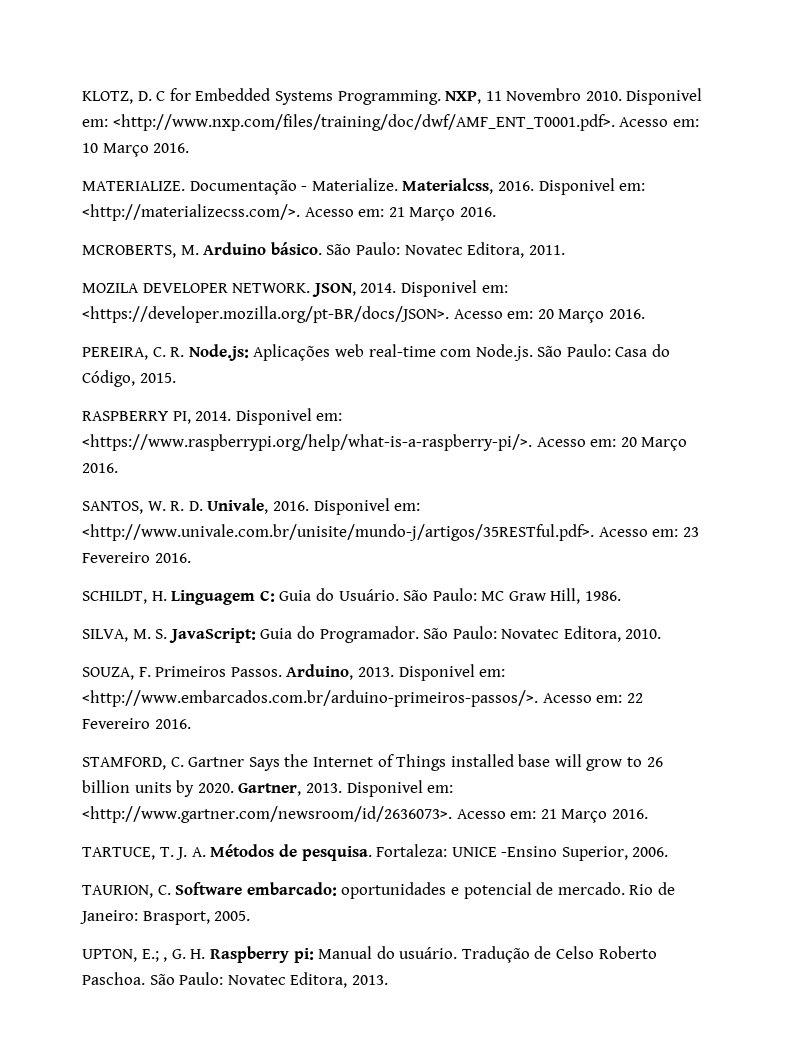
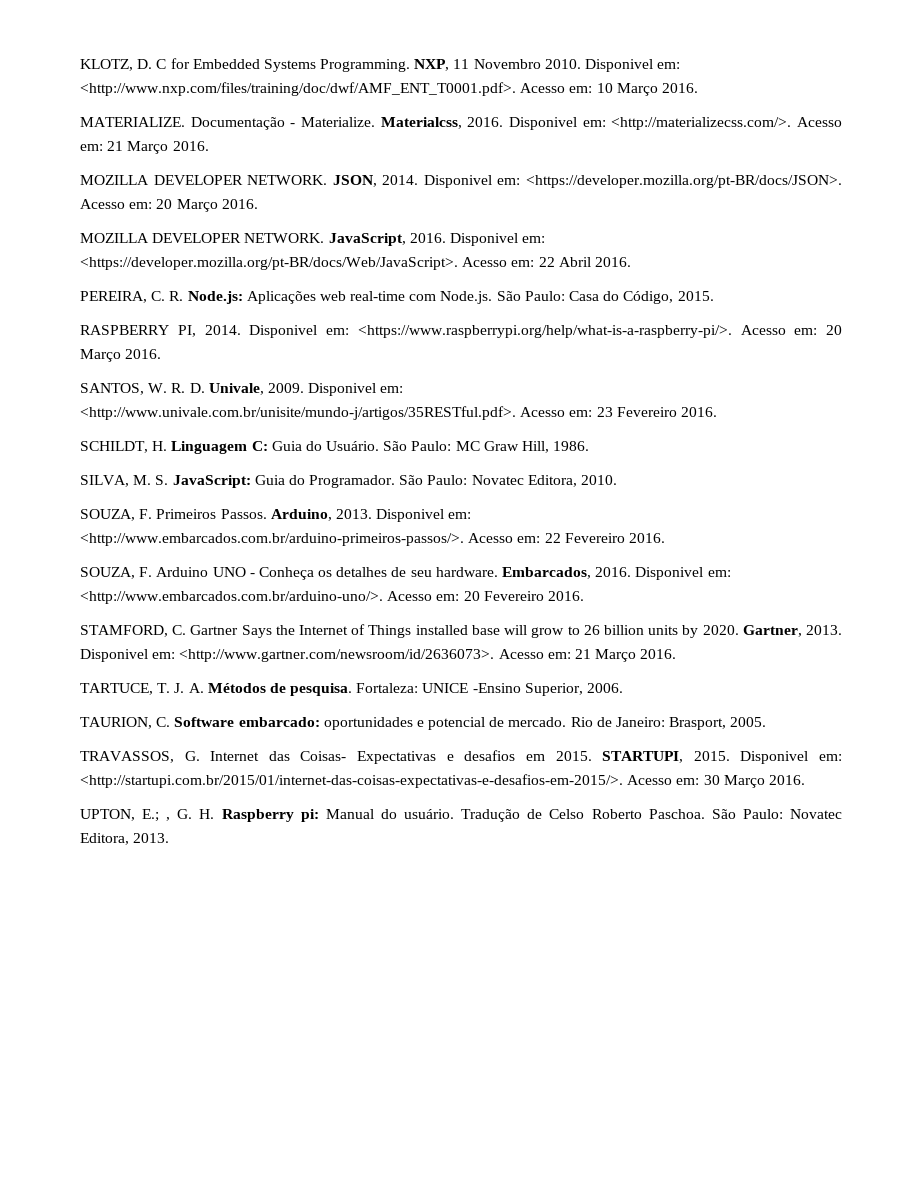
  Disponivel em: <http://materializecss.com/>. Acesso em: 21 Março 2016.
- MCROBERTS, M. Arduino básico. São Paulo: Novatec Editora, 2011.
- MOZILA DEVELOPER NETWORK.
+ MOZILLA DEVELOPER NETWORK.
+ MOZILLA DEVELOPER NETWORK. JavaScript, 2016. Disponivel em: <https://developer.mozilla.org/pt-BR/docs/Web/JavaScript>. Acesso em: 22 Abril 2016.
- SANTOS, W. R. D. Univale, 2016.
+ SANTOS, W. R. D. Univale, 2009.
+ SOUZA, F. Arduino UNO - Conheça os detalhes de seu hardware. Embarcados, 2016. Disponivel em: <http://www.embarcados.com.br/arduino-uno/>. Acesso em: 20 Fevereiro 2016.
+ TRAVASSOS, G. Internet das Coisas- Expectativas e desafios em 2015. STARTUPI, 2015. Disponivel em: <http://startupi.com.br/2015/01/internet-das-coisas-expectativas-e-desafios-em-2015/>. Acesso em: 30 Março 2016.

